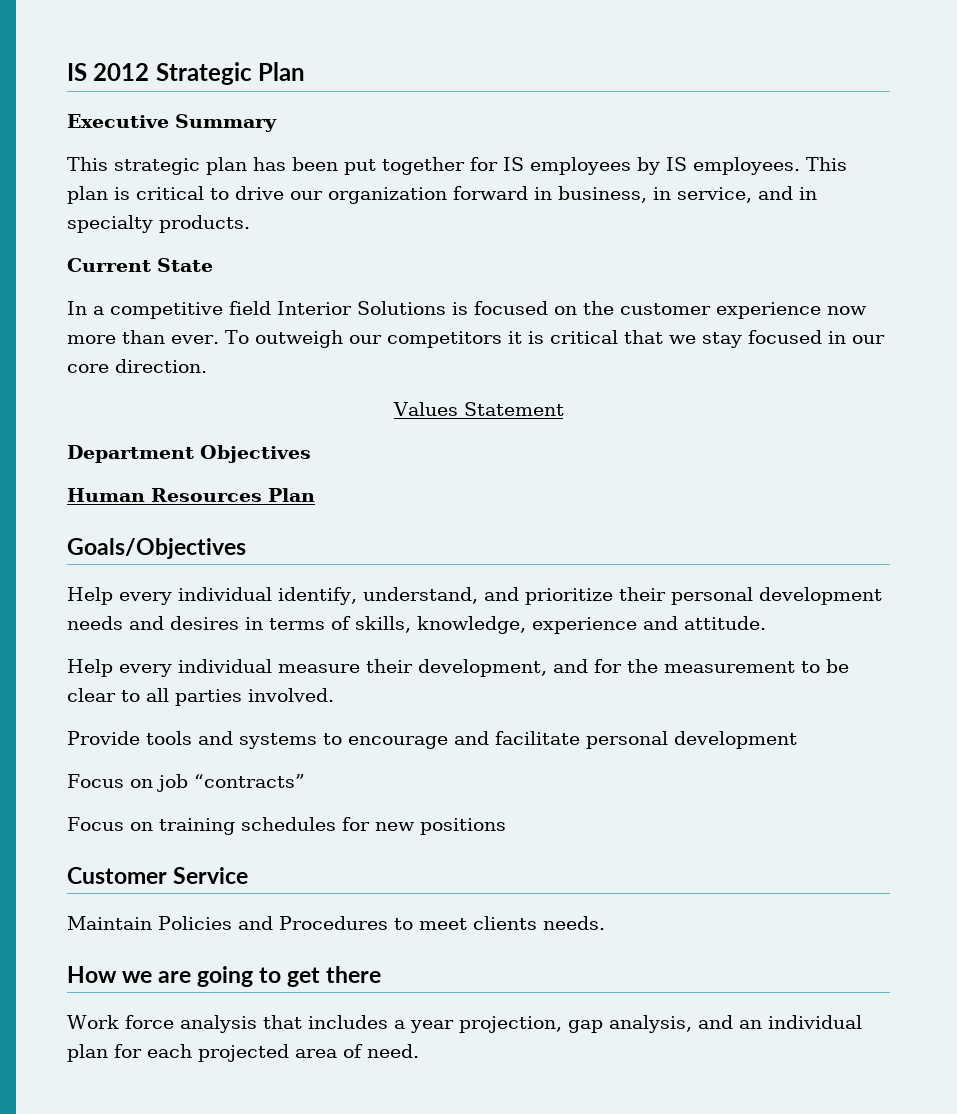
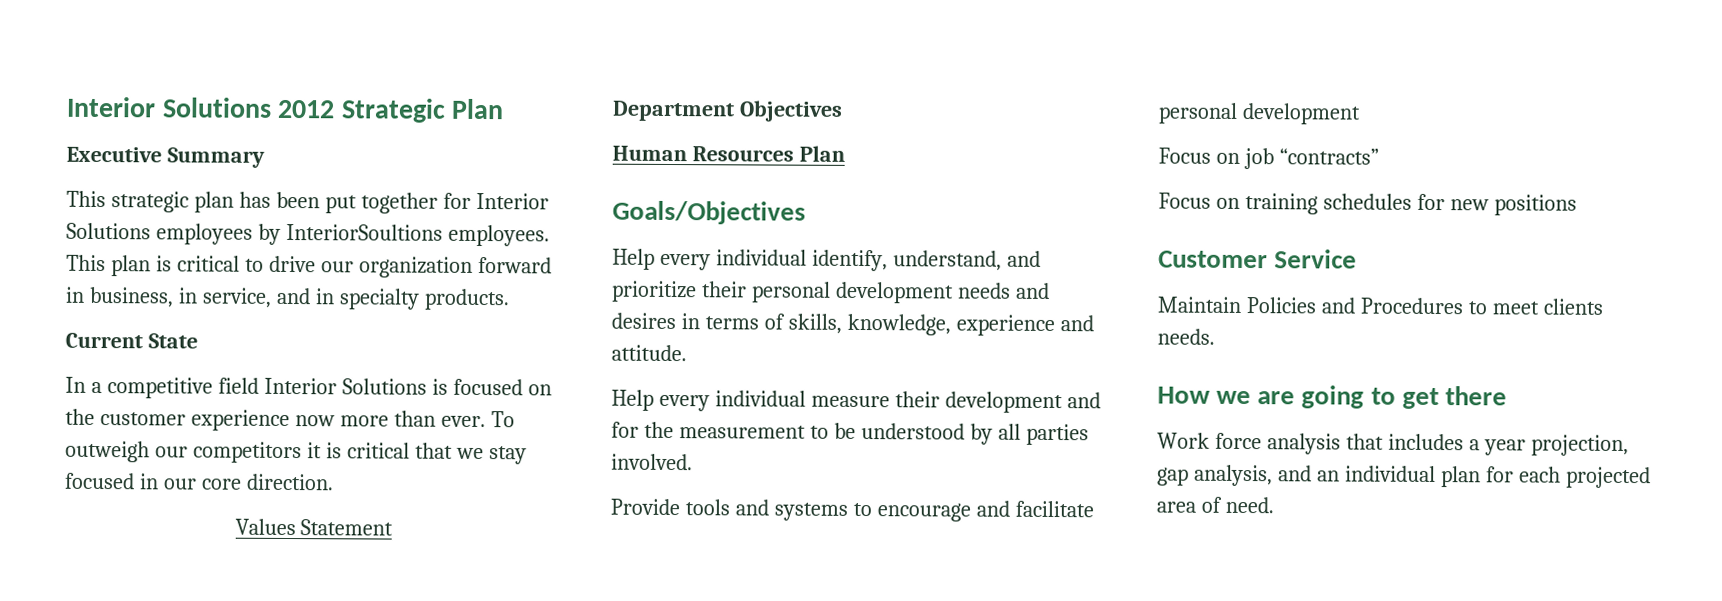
- IS 2012 Strategic Plan
+ Interior Solutions 2012 Strategic Plan
- This strategic plan has been put together for IS employees by IS employees.
+ This strategic plan has been put together for Interior Solutions employees by InteriorSoultions employees.
- Help every individual measure their development, and for the measurement to be clear to all parties involved.
+ Help every individual measure their development and for the measurement to be understood by all parties involved.

